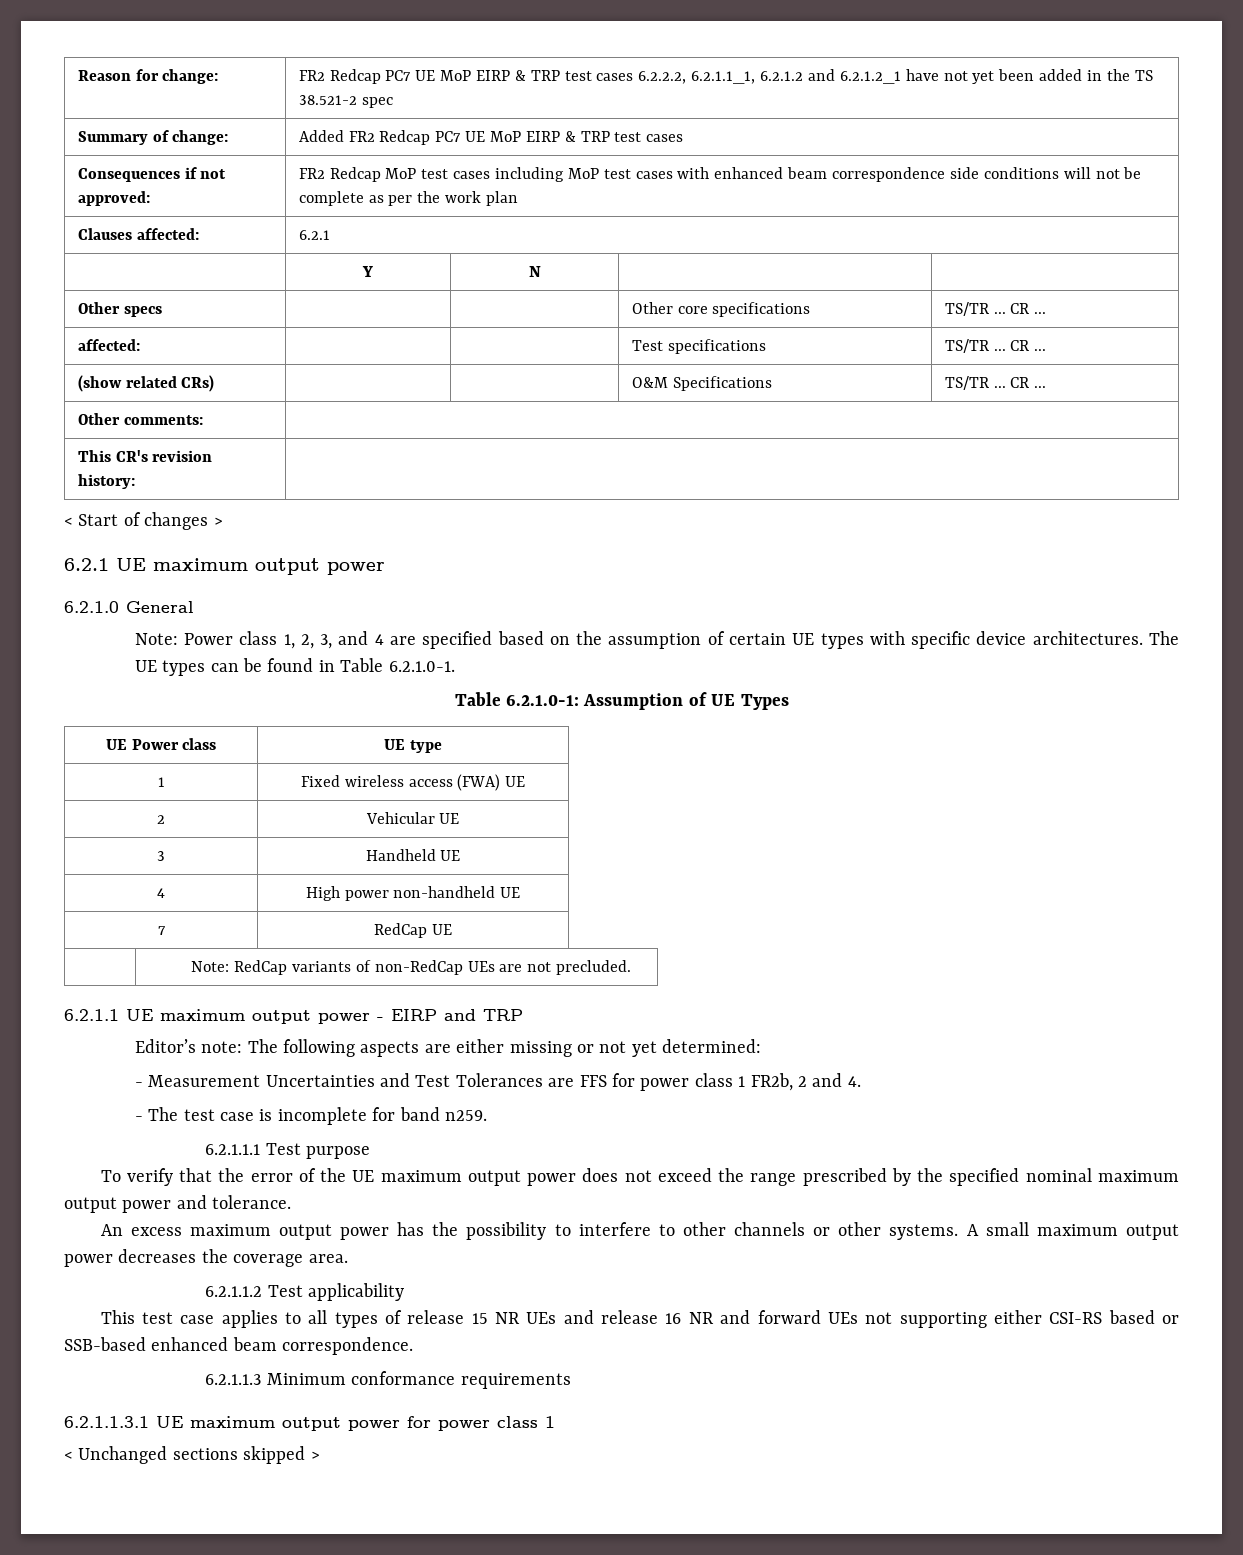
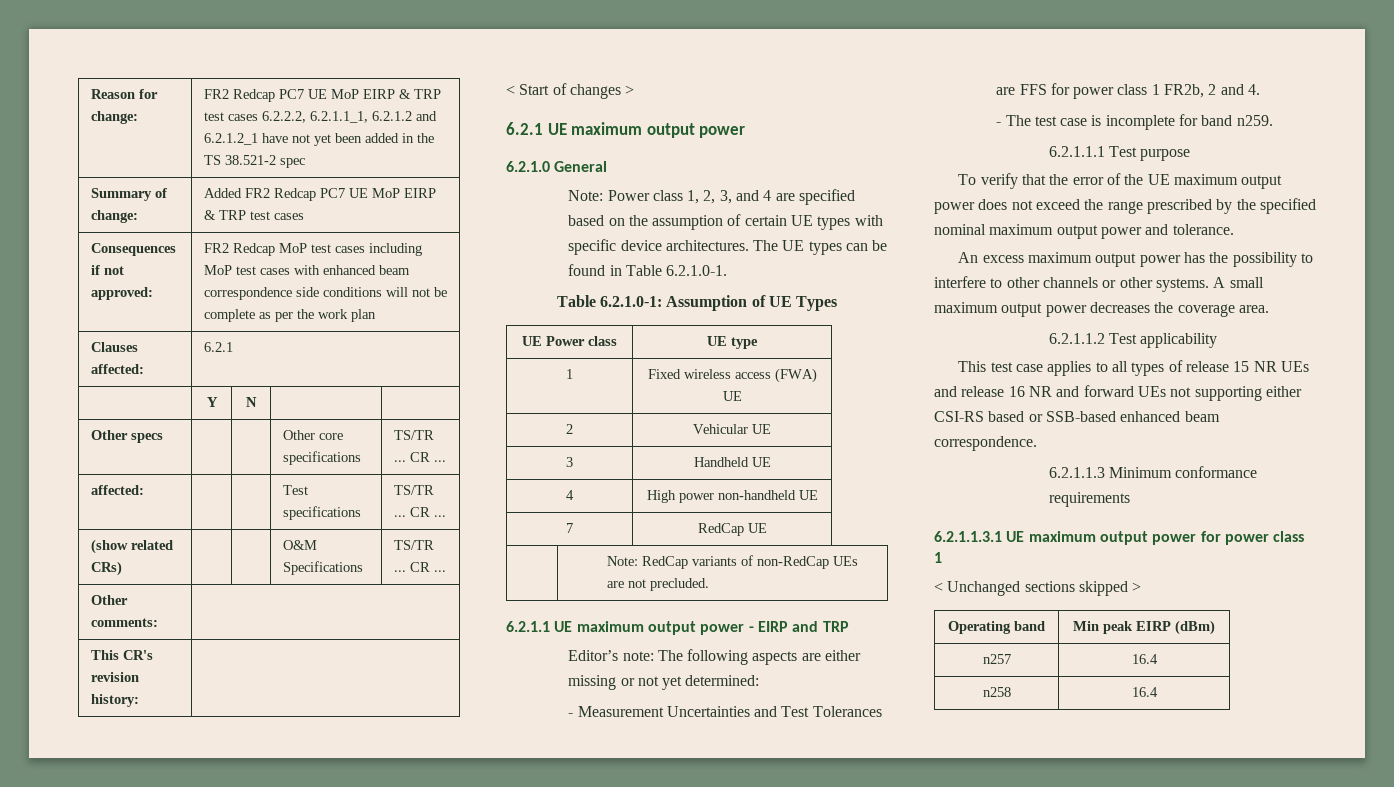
+ Operating band | Min peak EIRP (dBm)
+ n257 | 16.4
+ n258 | 16.4

